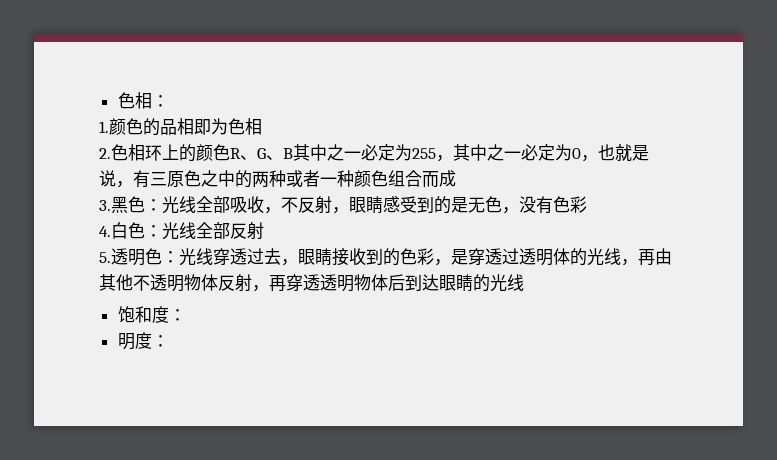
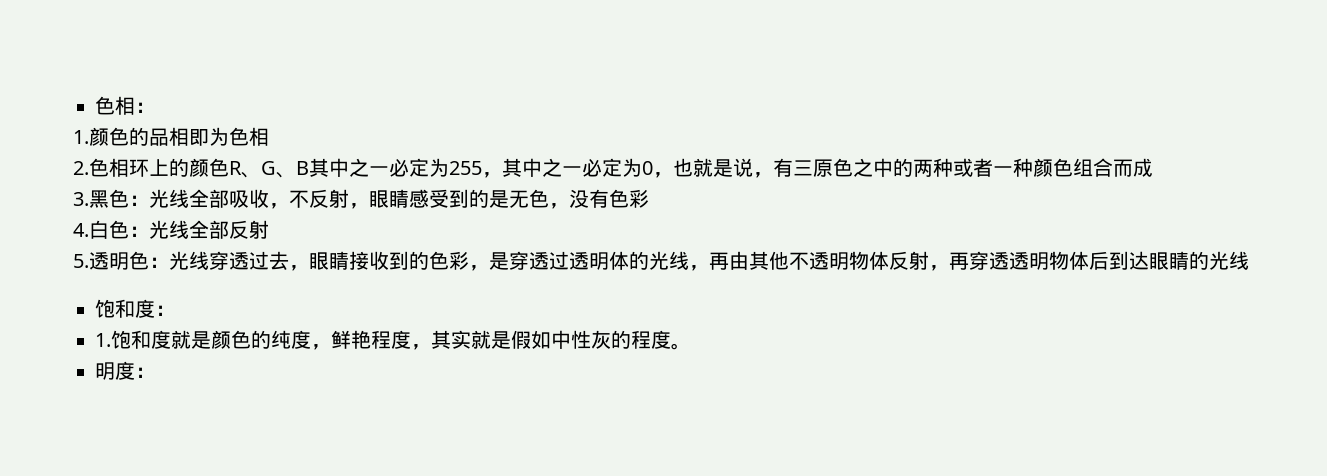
+ 1.饱和度就是颜色的纯度，鲜艳程度，其实就是假如中性灰的程度。

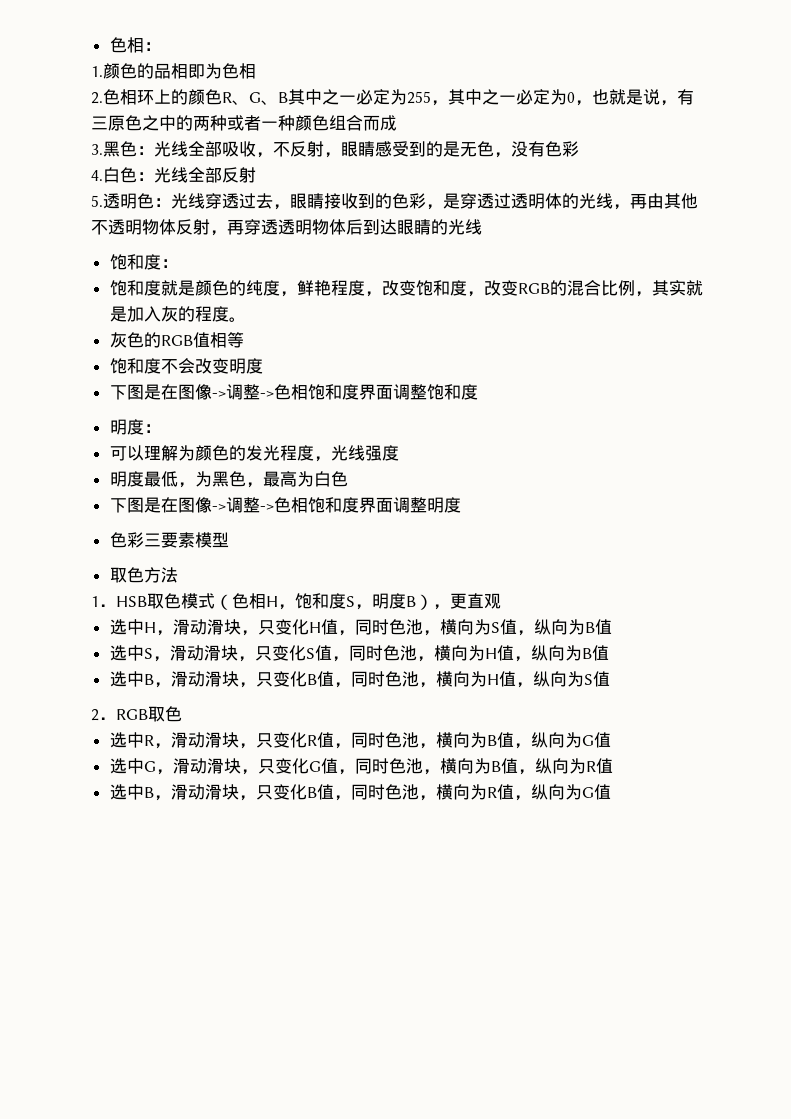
- 1.饱和度就是颜色的纯度，鲜艳程度，其实就是假如中性灰的程度。
+ 饱和度就是颜色的纯度，鲜艳程度，改变饱和度，改变RGB的混合比例，其实就是加入灰的程度。
+ 灰色的RGB值相等
+ 饱和度不会改变明度
+ 下图是在图像->调整->色相饱和度界面调整饱和度
  明度：
+ 可以理解为颜色的发光程度，光线强度
+ 明度最低，为黑色，最高为白色
+ 下图是在图像->调整->色相饱和度界面调整明度
+ 色彩三要素模型
+ 取色方法
+ 1．HSB取色模式（色相H，饱和度S，明度B），更直观
+ 选中H，滑动滑块，只变化H值，同时色池，横向为S值，纵向为B值
+ 选中S，滑动滑块，只变化S值，同时色池，横向为H值，纵向为B值
+ 选中B，滑动滑块，只变化B值，同时色池，横向为H值，纵向为S值
+ 2．RGB取色
+ 选中R，滑动滑块，只变化R值，同时色池，横向为B值，纵向为G值
+ 选中G，滑动滑块，只变化G值，同时色池，横向为B值，纵向为R值
+ 选中B，滑动滑块，只变化B值，同时色池，横向为R值，纵向为G值

